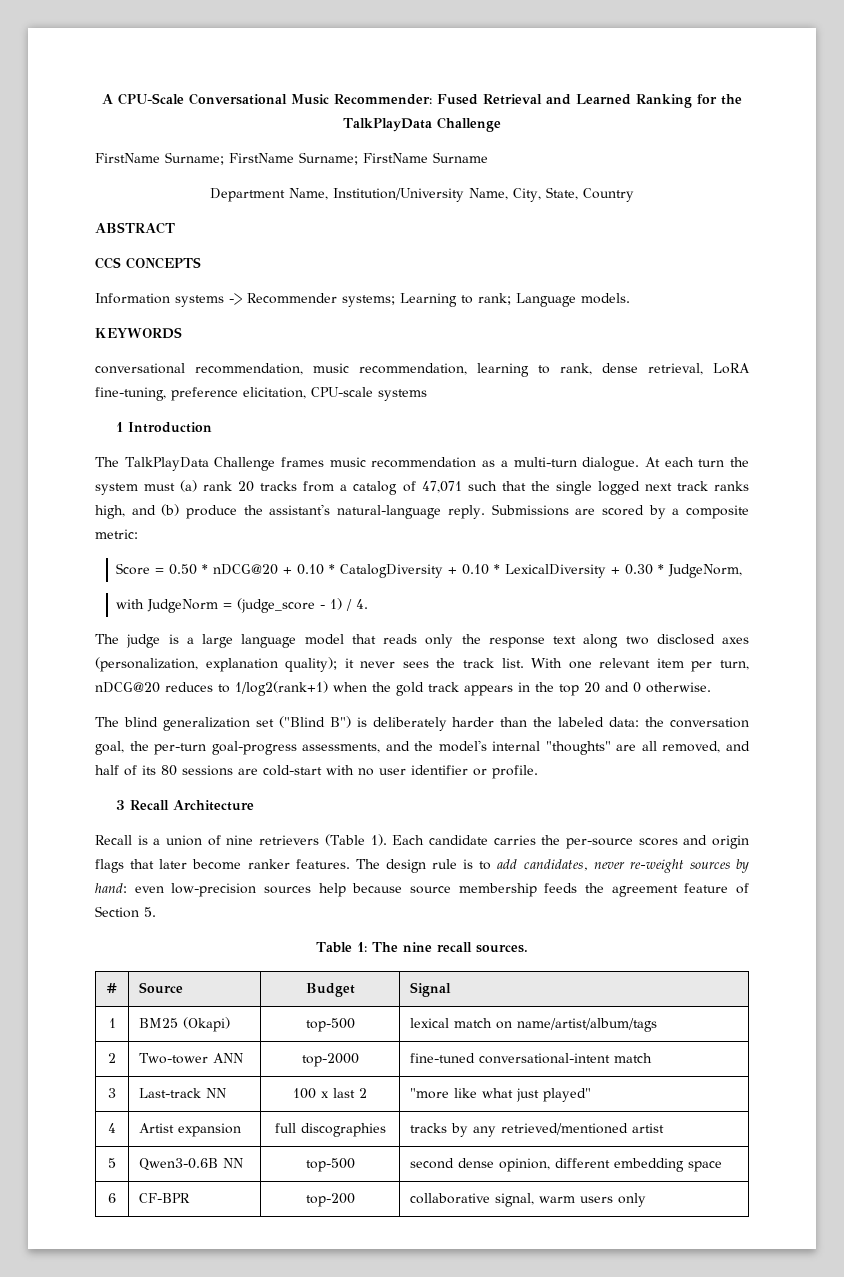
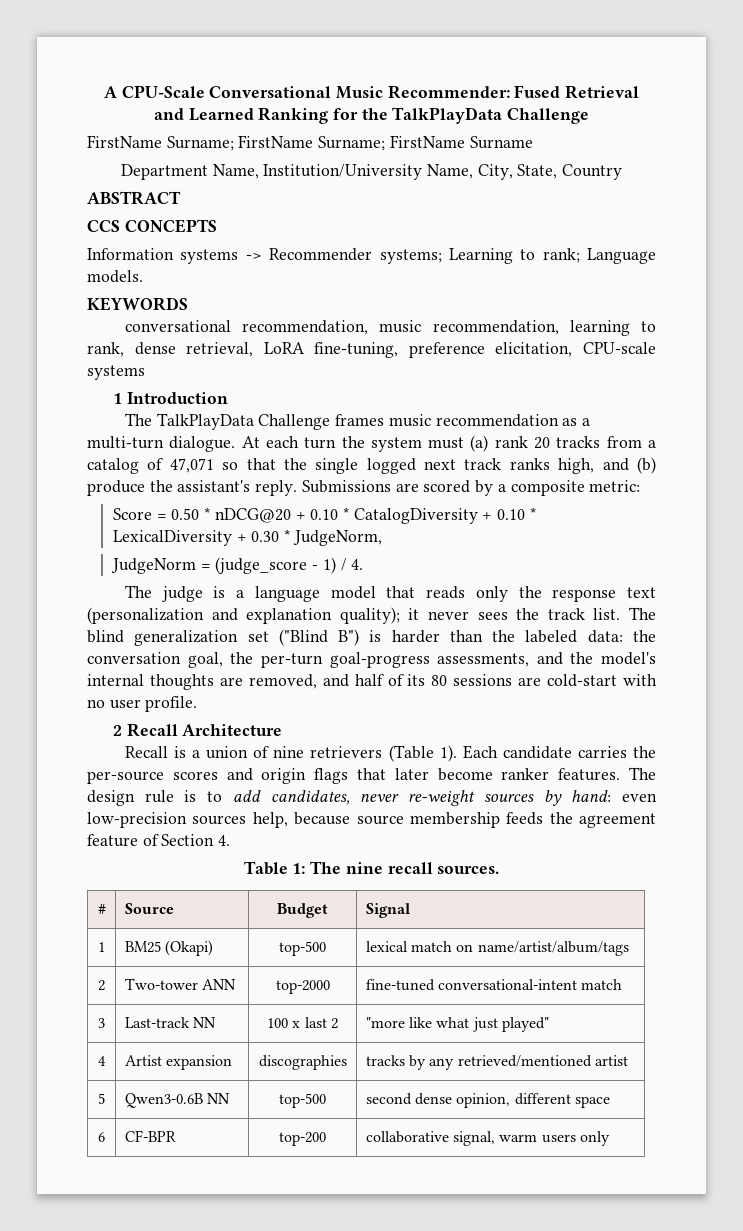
- At each turn the system must (a) rank 20 tracks from a catalog of 47,071 such that the single logged next track ranks high, and (b) produce the assistant's natural-language reply.
+ At each turn the system must (a) rank 20 tracks from a catalog of 47,071 so that the single logged next track ranks high, and (b) produce the assistant's reply.
- with JudgeNorm = (judge_score - 1) / 4.
+ JudgeNorm = (judge_score - 1) / 4.
- The judge is a large language model that reads only the response text along two disclosed axes (personalization, explanation quality); it never sees the track list. With one relevant item per turn, nDCG@20 reduces to 1/log2(rank+1) when the gold track appears in the top 20 and 0 otherwise.
- The blind generalization set ("Blind B") is deliberately harder than the labeled data: the conversation goal, the per-turn goal-progress assessments, and the model's internal "thoughts" are all removed, and half of its 80 sessions are cold-start with no user identifier or profile.
+ The judge is a language model that reads only the response text (personalization and explanation quality); it never sees the track list. The blind generalization set ("Blind B") is harder than the labeled data: the conversation goal, the per-turn goal-progress assessments, and the model's internal thoughts are removed, and half of its 80 sessions are cold-start with no user profile.
- 3 Recall Architecture
+ 2 Recall Architecture
- The design rule is to add candidates, never re-weight sources by hand: even low-precision sources help because source membership feeds the agreement feature of Section 5.
+ The design rule is to add candidates, never re-weight sources by hand: even low-precision sources help, because source membership feeds the agreement feature of Section 4.
- 4 | Artist expansion | full discographies | tracks by any retrieved/mentioned artist
+ 4 | Artist expansion | discographies | tracks by any retrieved/mentioned artist
- 5 | Qwen3-0.6B NN | top-500 | second dense opinion, different embedding space
+ 5 | Qwen3-0.6B NN | top-500 | second dense opinion, different space

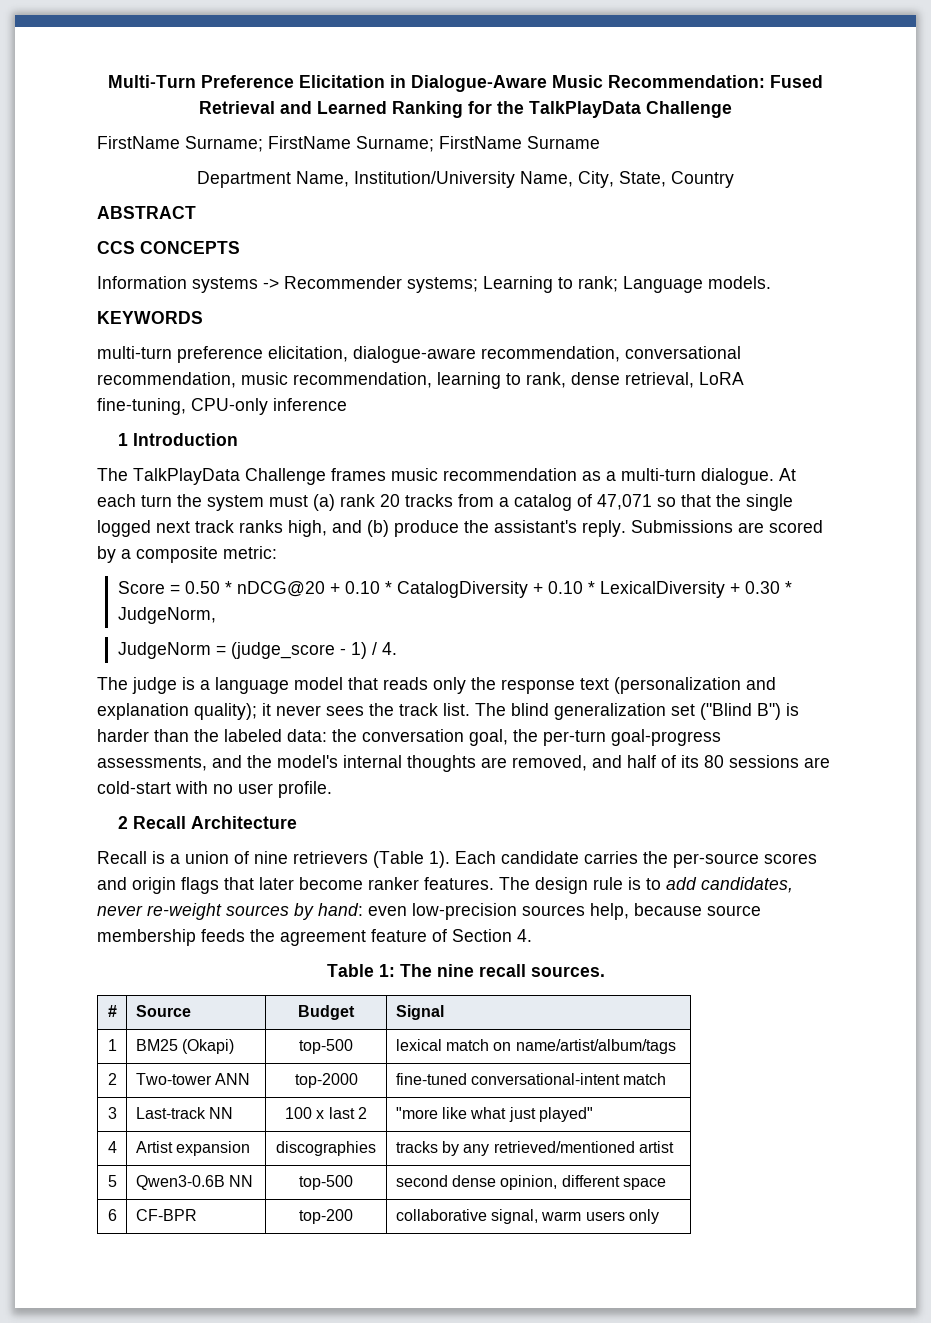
- A CPU-Scale Conversational Music Recommender: Fused Retrieval and Learned Ranking for the TalkPlayData Challenge
+ Multi-Turn Preference Elicitation in Dialogue-Aware Music Recommendation: Fused Retrieval and Learned Ranking for the TalkPlayData Challenge
- conversational recommendation, music recommendation, learning to rank, dense retrieval, LoRA fine-tuning, preference elicitation, CPU-scale systems
+ multi-turn preference elicitation, dialogue-aware recommendation, conversational recommendation, music recommendation, learning to rank, dense retrieval, LoRA fine-tuning, CPU-only inference

